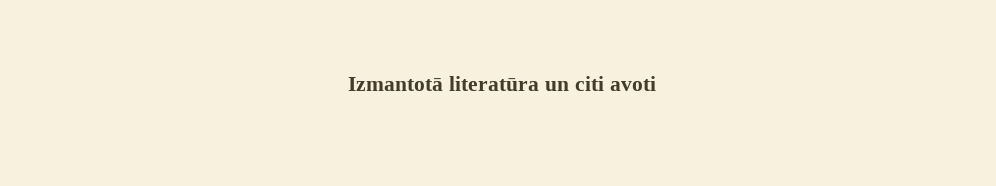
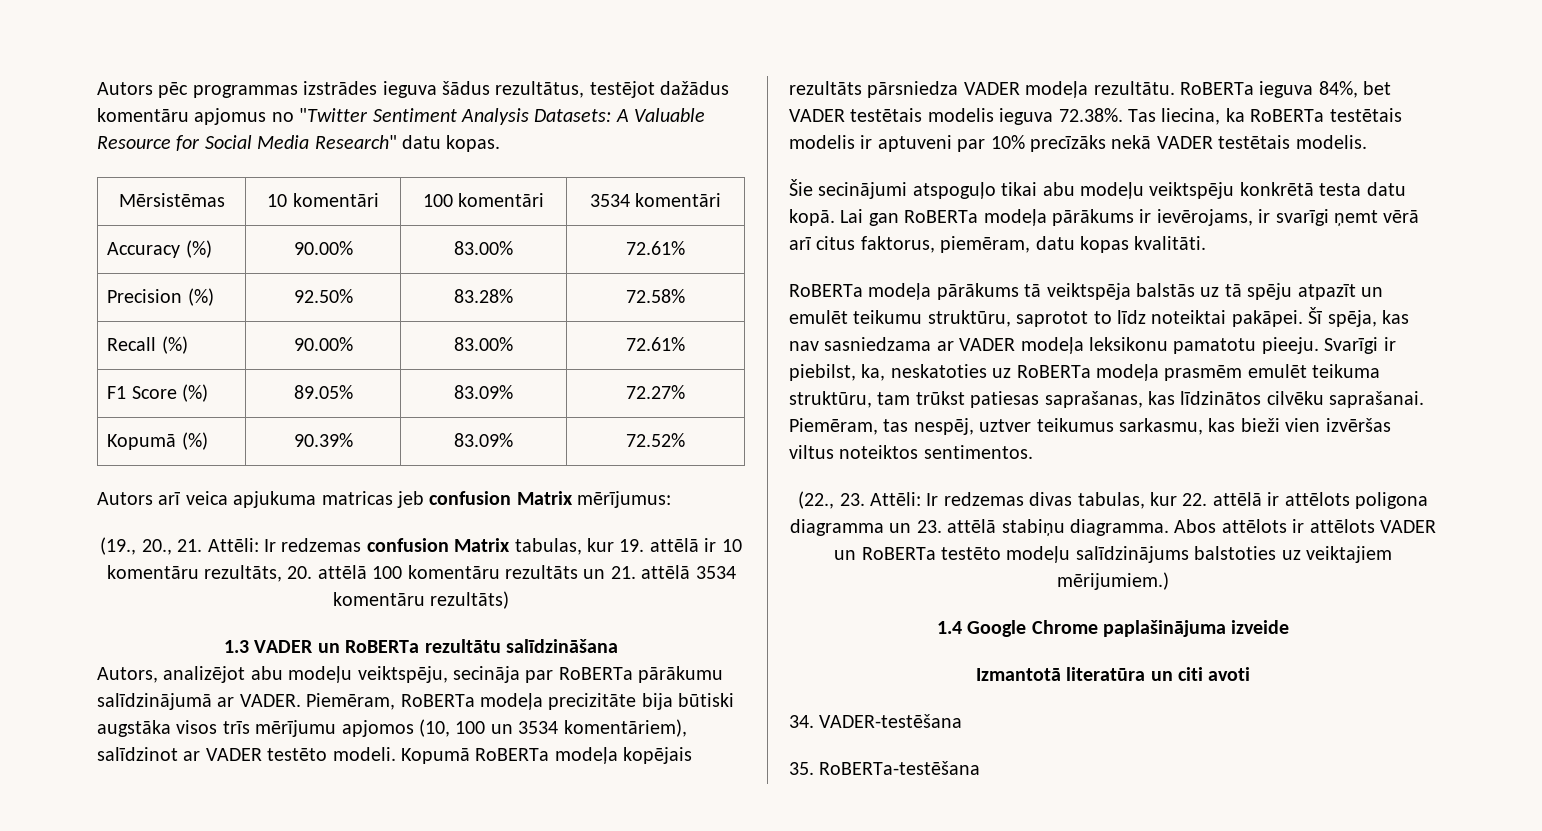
+ Autors pēc programmas izstrādes ieguva šādus rezultātus, testējot dažādus komentāru apjomus no "Twitter Sentiment Analysis Datasets: A Valuable Resource for Social Media Research" datu kopas.
+ Mērsistēmas | 10 komentāri | 100 komentāri | 3534 komentāri
+ Accuracy (%) | 90.00% | 83.00% | 72.61%
+ Precision (%) | 92.50% | 83.28% | 72.58%
+ Recall (%) | 90.00% | 83.00% | 72.61%
+ F1 Score (%) | 89.05% | 83.09% | 72.27%
+ Kopumā (%) | 90.39% | 83.09% | 72.52%
+ Autors arī veica apjukuma matricas jeb confusion Matrix mērījumus:
+ (19., 20., 21. Attēli: Ir redzemas confusion Matrix tabulas, kur 19. attēlā ir 10 komentāru rezultāts, 20. attēlā 100 komentāru rezultāts un 21. attēlā 3534 komentāru rezultāts)
+ 1.3 VADER un RoBERTa rezultātu salīdzināšana
+ Autors, analizējot abu modeļu veiktspēju, secināja par RoBERTa pārākumu salīdzinājumā ar VADER. Piemēram, RoBERTa modeļa precizitāte bija būtiski augstāka visos trīs mērījumu apjomos (10, 100 un 3534 komentāriem), salīdzinot ar VADER testēto modeli. Kopumā RoBERTa modeļa kopējais rezultāts pārsniedza VADER modeļa rezultātu. RoBERTa ieguva 84%, bet VADER testētais modelis ieguva 72.38%. Tas liecina, ka RoBERTa testētais modelis ir aptuveni par 10% precīzāks nekā VADER testētais modelis.
+ Šie secinājumi atspoguļo tikai abu modeļu veiktspēju konkrētā testa datu kopā. Lai gan RoBERTa modeļa pārākums ir ievērojams, ir svarīgi ņemt vērā arī citus faktorus, piemēram, datu kopas kvalitāti.
+ RoBERTa modeļa pārākums tā veiktspēja balstās uz tā spēju atpazīt un emulēt teikumu struktūru, saprotot to līdz noteiktai pakāpei. Šī spēja, kas nav sasniedzama ar VADER modeļa leksikonu pamatotu pieeju. Svarīgi ir piebilst, ka, neskatoties uz RoBERTa modeļa prasmēm emulēt teikuma struktūru, tam trūkst patiesas saprašanas, kas līdzinātos cilvēku saprašanai. Piemēram, tas nespēj, uztver teikumus sarkasmu, kas bieži vien izvēršas viltus noteiktos sentimentos.
+ (22., 23. Attēli: Ir redzemas divas tabulas, kur 22. attēlā ir attēlots poligona diagramma un 23. attēlā stabiņu diagramma. Abos attēlots ir attēlots VADER un RoBERTa testēto modeļu salīdzinājums balstoties uz veiktajiem mērijumiem.)
+ 1.4 Google Chrome paplašinājuma izveide
+ 34. VADER-testēšana
+ 35. RoBERTa-testēšana

